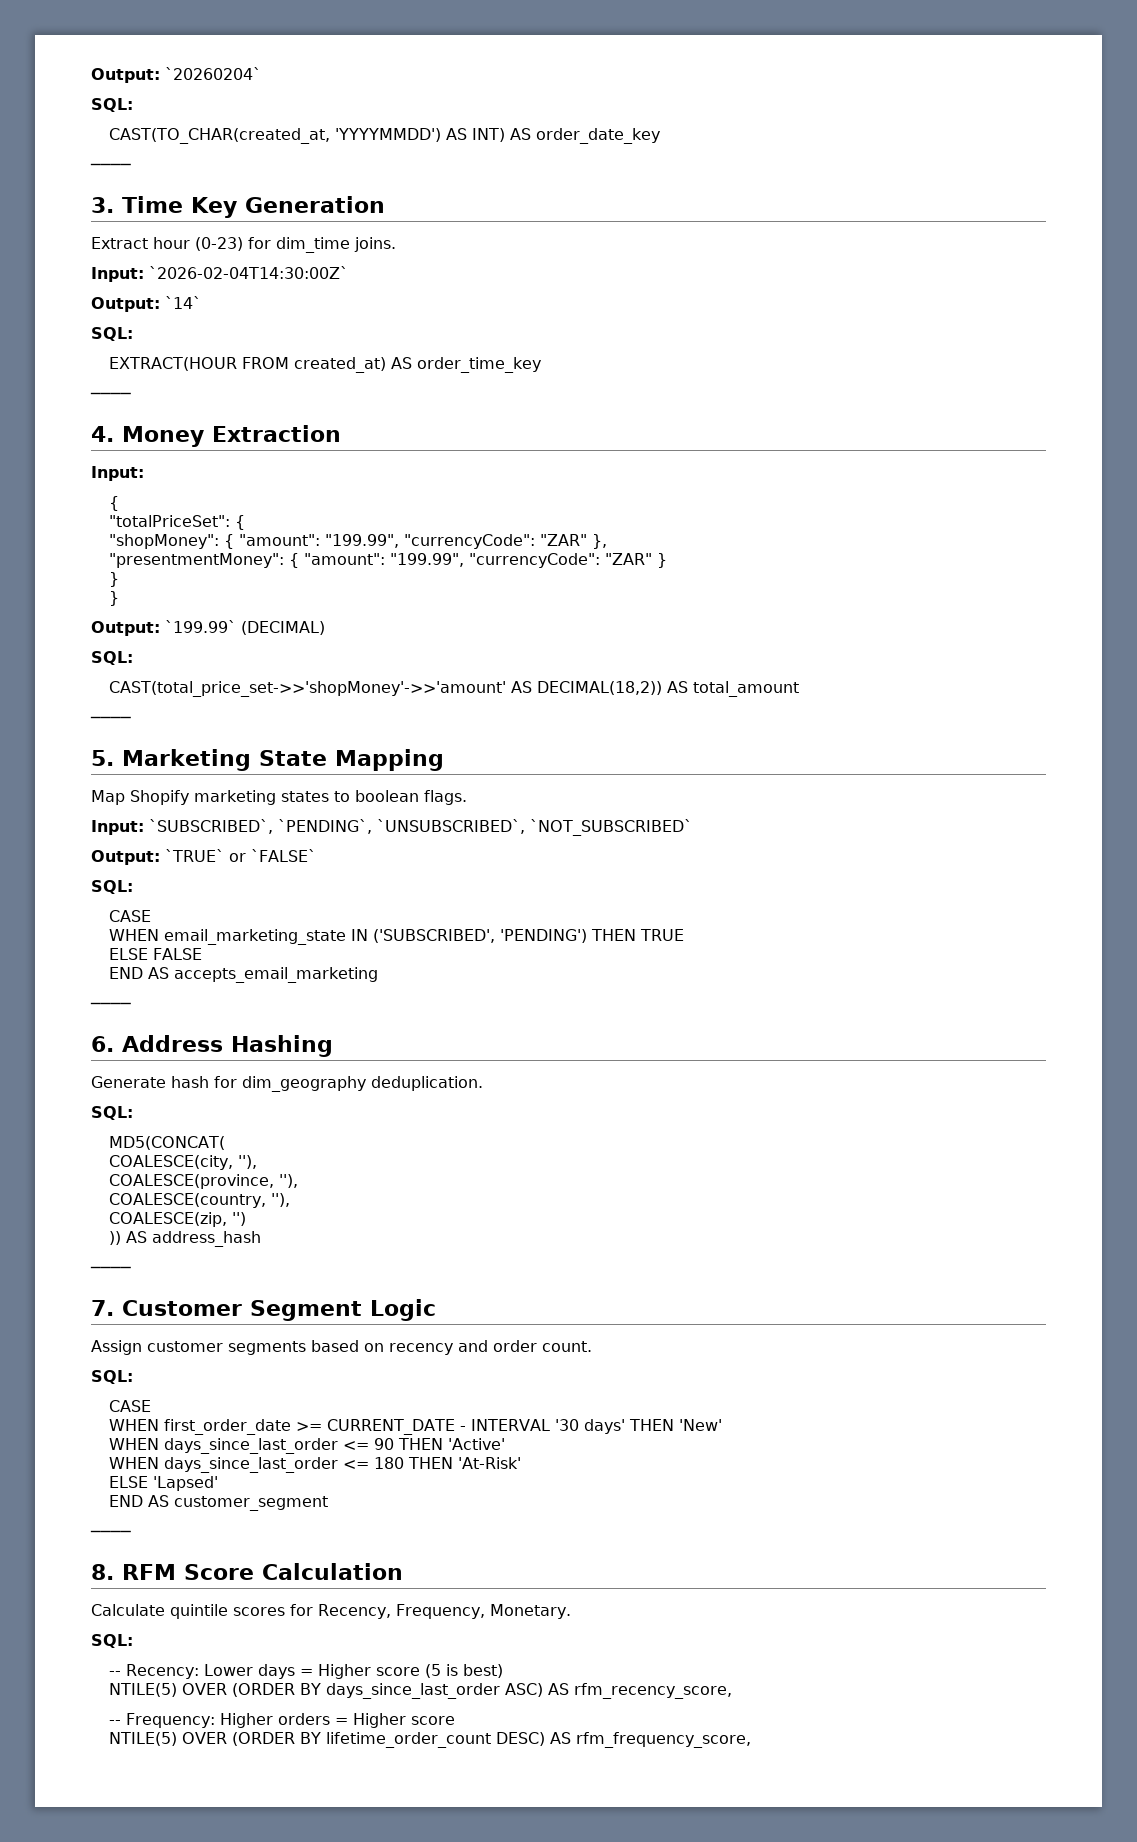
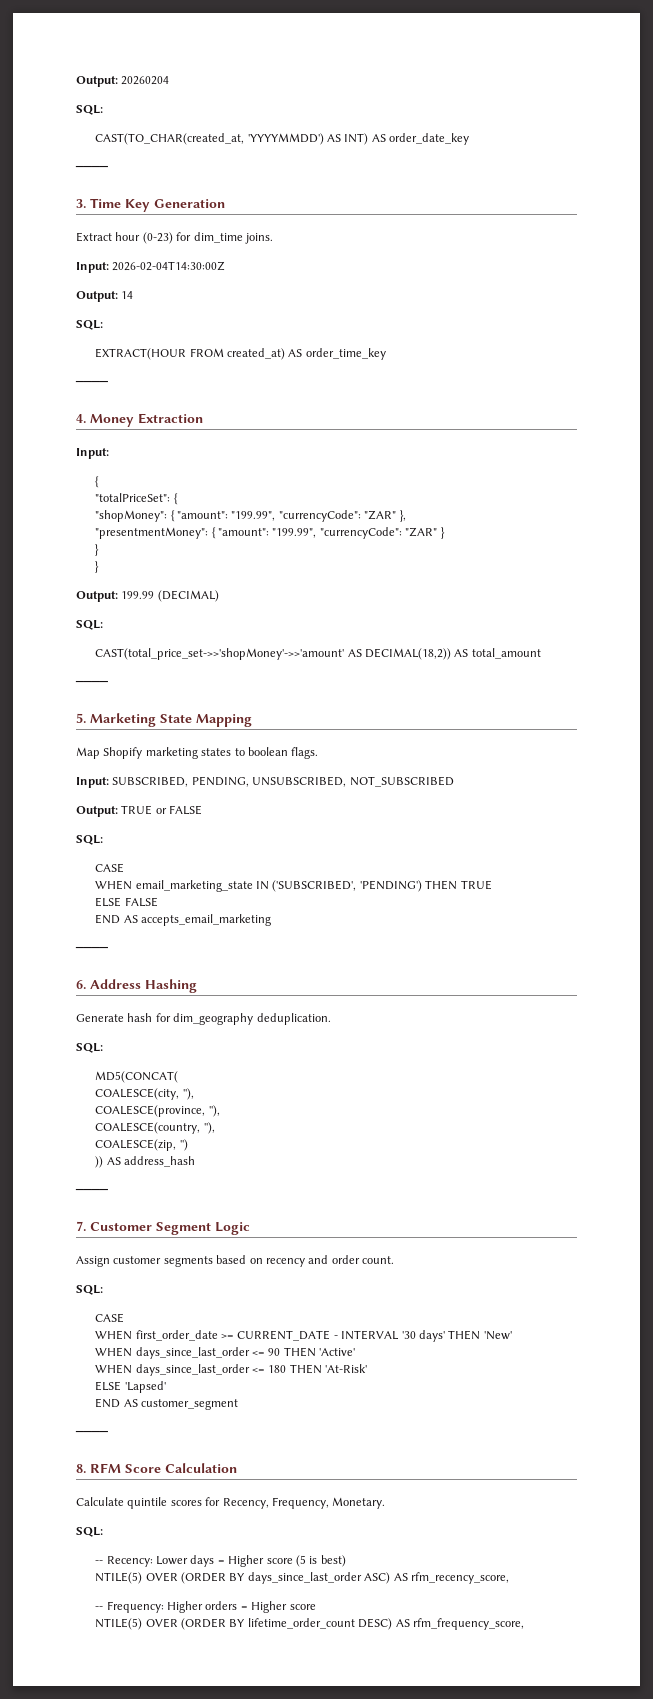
- Output: `20260204`
+ Output: 20260204
- Input: `2026-02-04T14:30:00Z`
- Output: `14`
+ Input: 2026-02-04T14:30:00Z
+ Output: 14
- Output: `199.99` (DECIMAL)
+ Output: 199.99 (DECIMAL)
- Input: `SUBSCRIBED`, `PENDING`, `UNSUBSCRIBED`, `NOT_SUBSCRIBED`
- Output: `TRUE` or `FALSE`
+ Input: SUBSCRIBED, PENDING, UNSUBSCRIBED, NOT_SUBSCRIBED
+ Output: TRUE or FALSE

